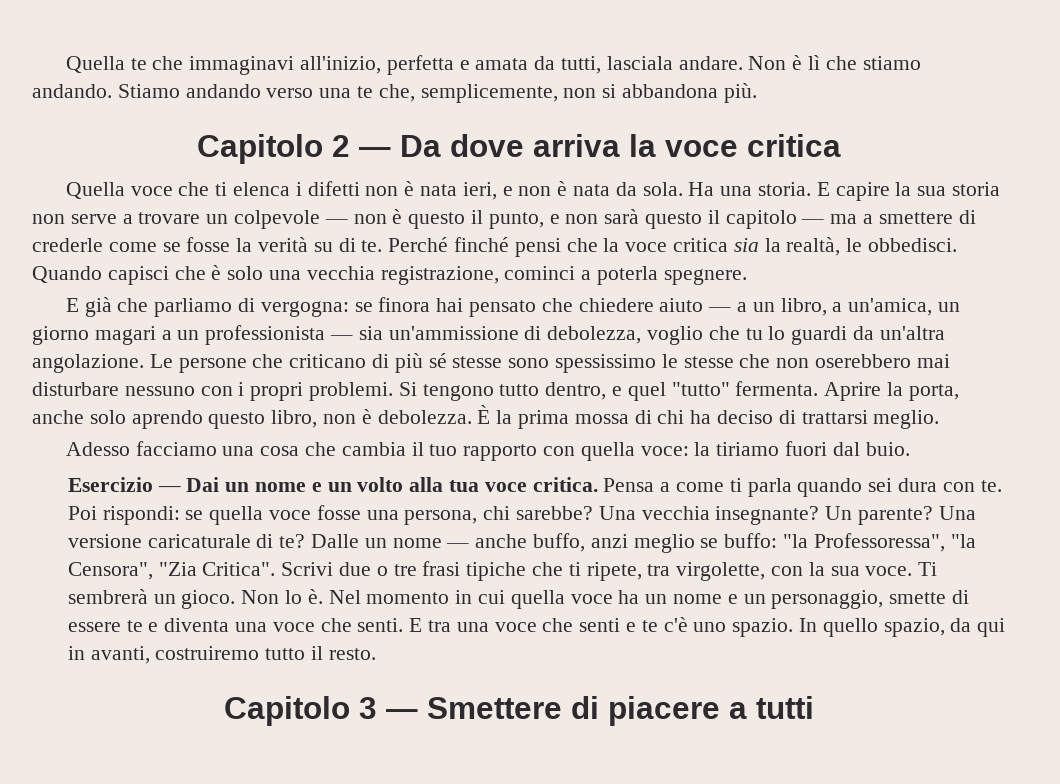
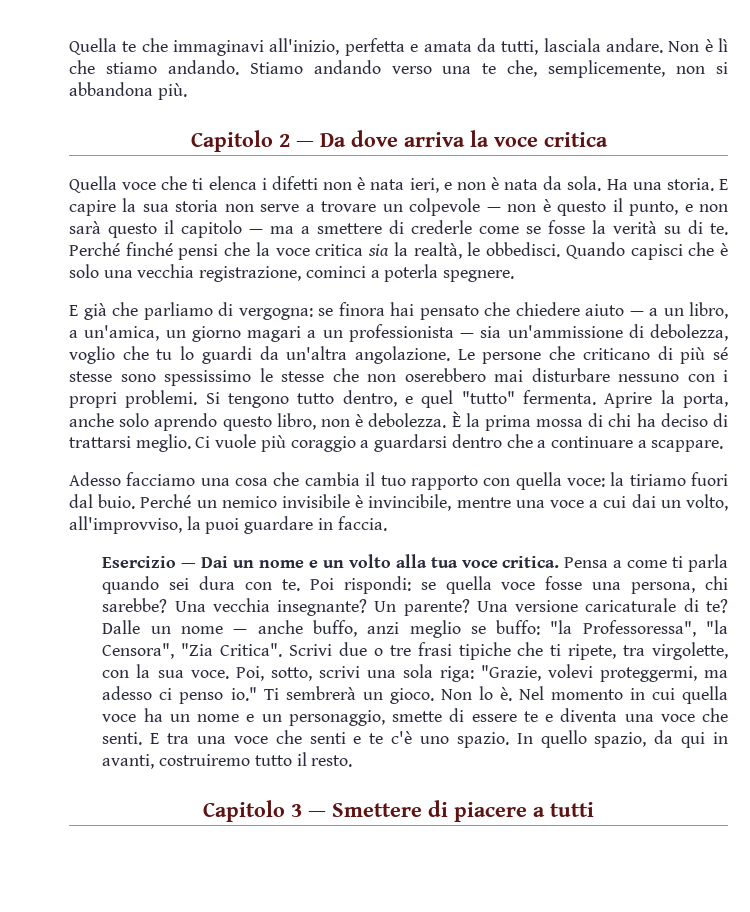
+ Ci vuole più coraggio a guardarsi dentro che a continuare a scappare.
+ Perché un nemico invisibile è invincibile, mentre una voce a cui dai un volto, all'improvviso, la puoi guardare in faccia.
+ Poi, sotto, scrivi una sola riga: "Grazie, volevi proteggermi, ma adesso ci penso io."

